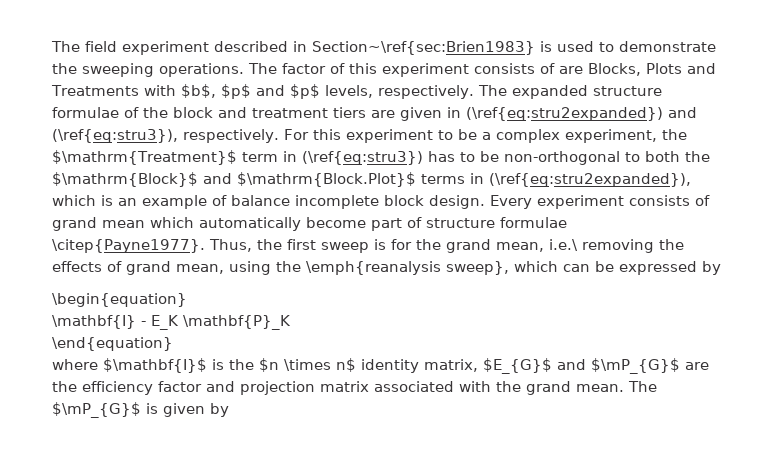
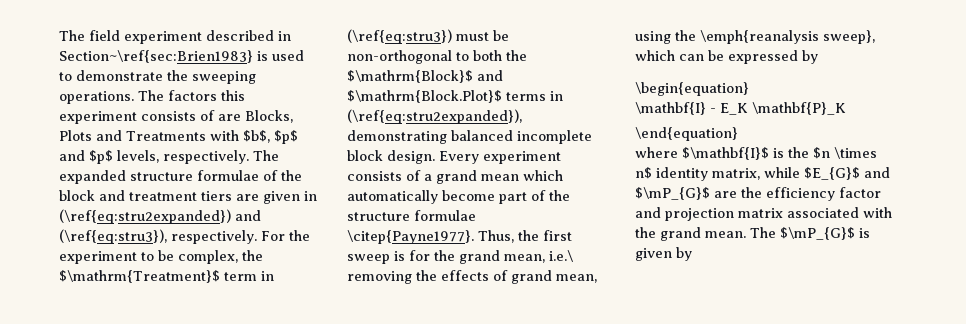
- The factor of this experiment consists of are Blocks, Plots and Treatments with $b$, $p$ and $p$ levels, respectively.
+ The factors this experiment consists of are Blocks, Plots and Treatments with $b$, $p$ and $p$ levels, respectively.
- For this experiment to be a complex experiment, the $\mathrm{Treatment}$ term in (\ref{eq:stru3}) has to be non-orthogonal to both the $\mathrm{Block}$ and $\mathrm{Block.Plot}$ terms in (\ref{eq:stru2expanded}), which is an example of balance incomplete block design.
+ For the experiment to be complex, the $\mathrm{Treatment}$ term in (\ref{eq:stru3}) must be non-orthogonal to both the $\mathrm{Block}$ and $\mathrm{Block.Plot}$ terms in (\ref{eq:stru2expanded}), demonstrating balanced incomplete block design.
- Every experiment consists of grand mean which automatically become part of structure formulae \citep{Payne1977}.
+ Every experiment consists of a grand mean which automatically become part of the structure formulae \citep{Payne1977}.
- where $\mathbf{I}$ is the $n \times n$ identity matrix, $E_{G}$ and $\mP_{G}$ are the efficiency factor and projection matrix associated with the grand mean.
+ where $\mathbf{I}$ is the $n \times n$ identity matrix, while $E_{G}$ and $\mP_{G}$ are the efficiency factor and projection matrix associated with the grand mean.

